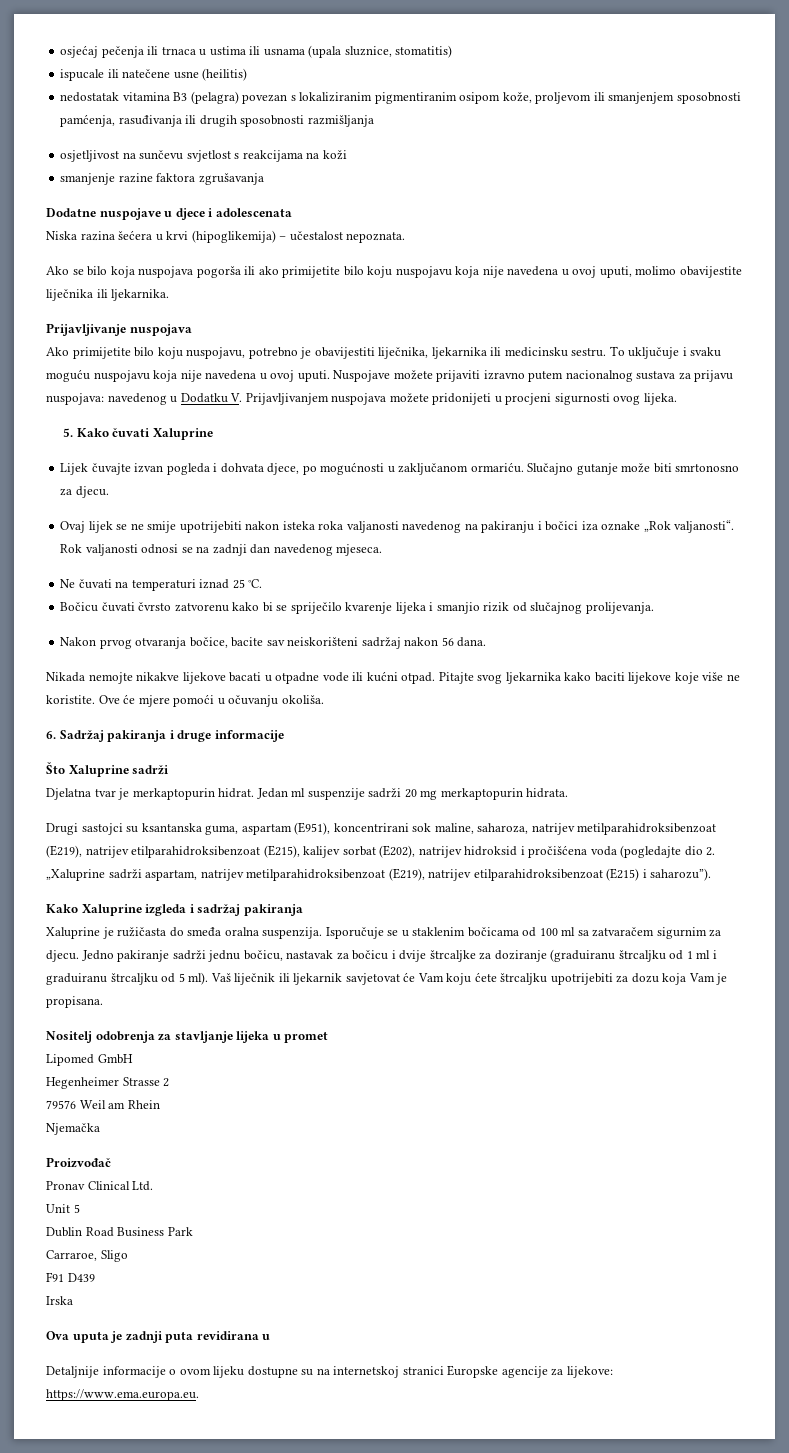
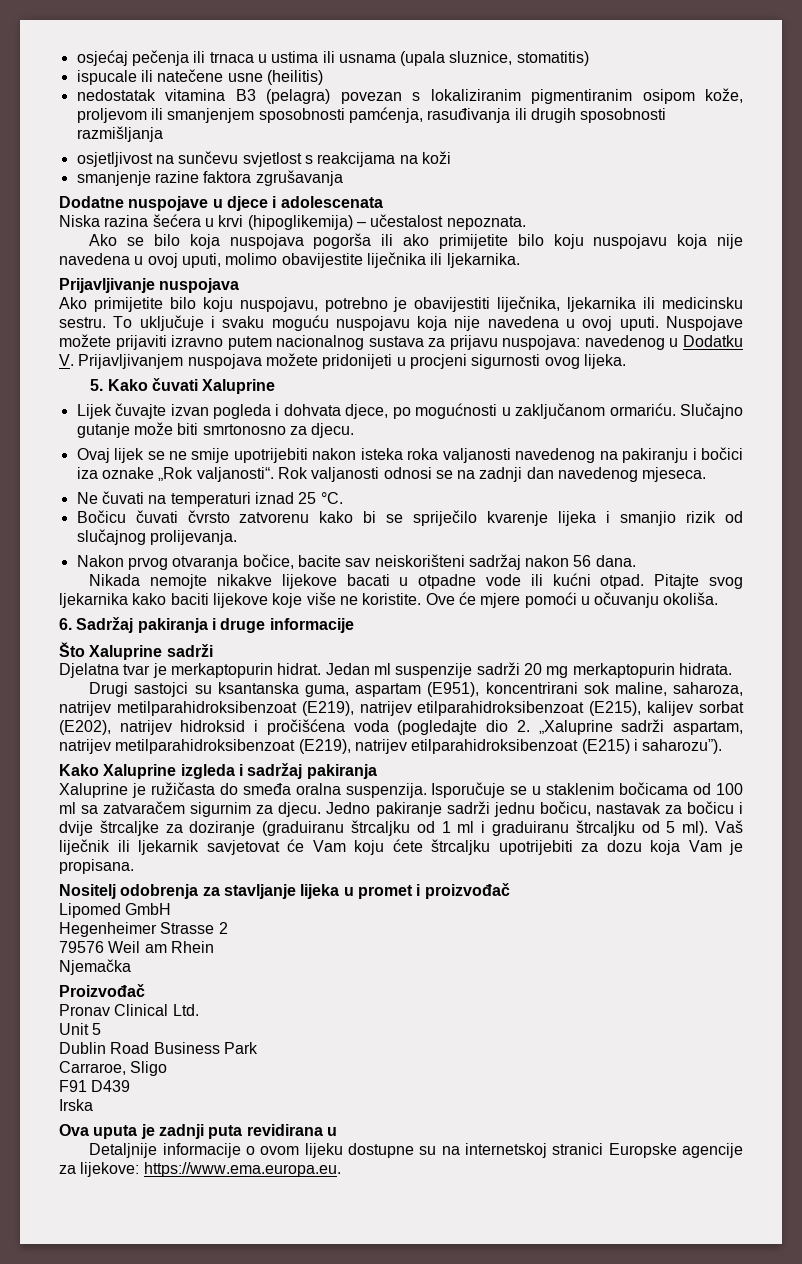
- Nositelj odobrenja za stavljanje lijeka u promet
+ Nositelj odobrenja za stavljanje lijeka u promet i proizvođač

